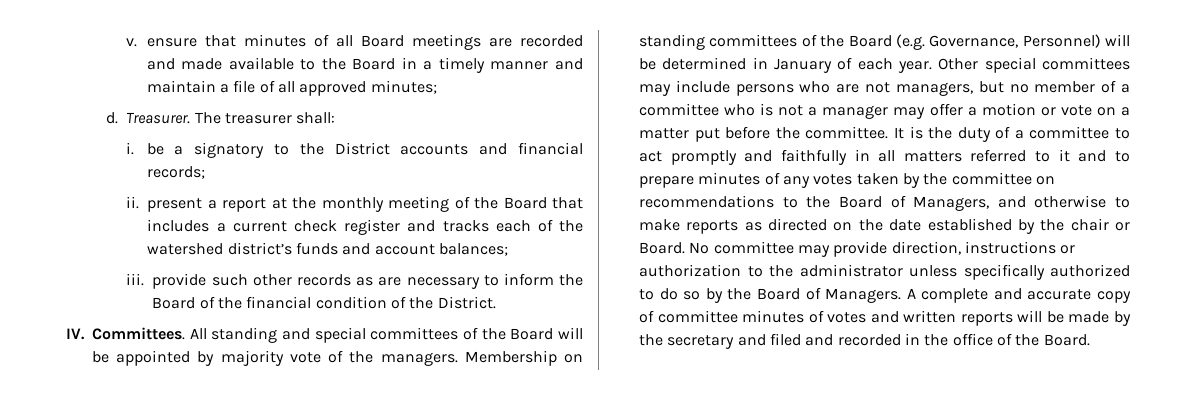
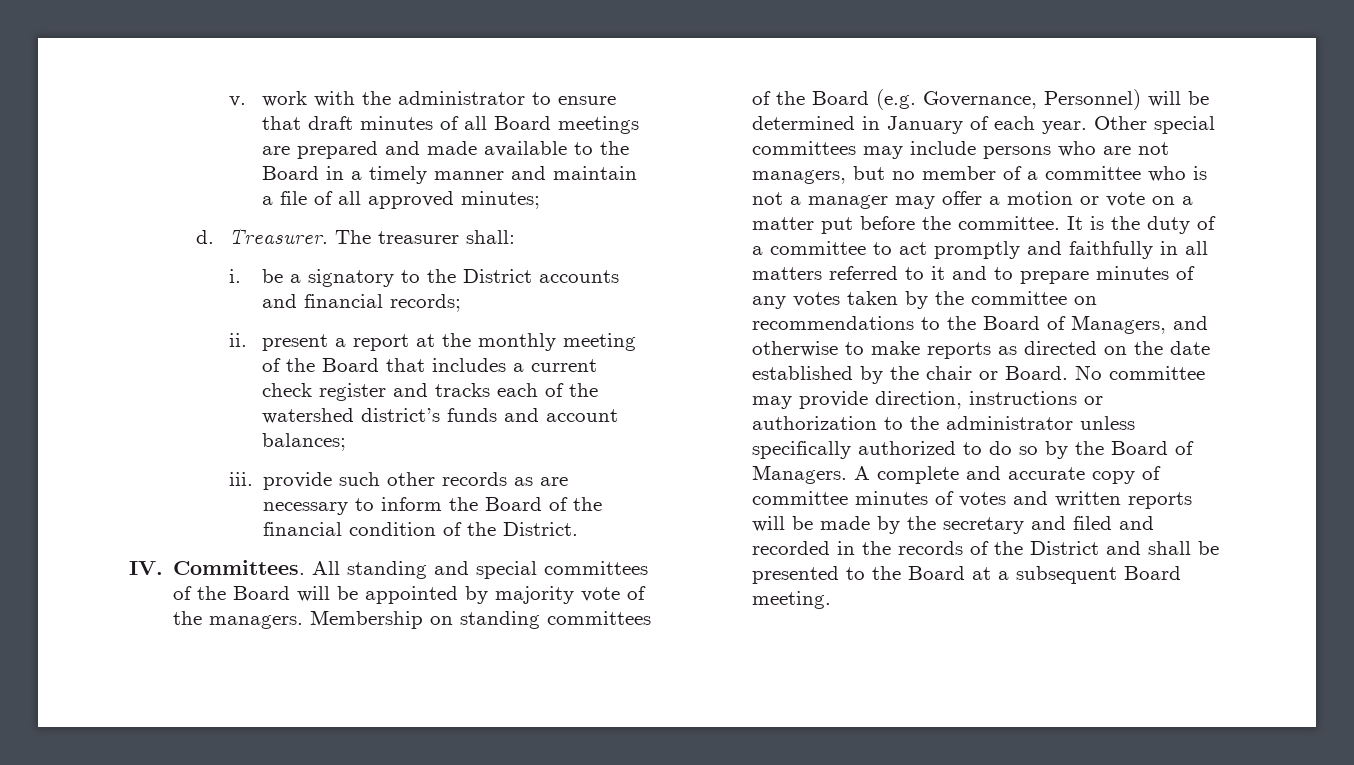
- v. ensure that minutes of all Board meetings are recorded and made available to the Board in a timely manner and maintain a file of all approved minutes;
+ v. work with the administrator to ensure that draft minutes of all Board meetings are prepared and made available to the Board in a timely manner and maintain a file of all approved minutes;
- A complete and accurate copy of committee minutes of votes and written reports will be made by the secretary and filed and recorded in the office of the Board.
+ A complete and accurate copy of committee minutes of votes and written reports will be made by the secretary and filed and recorded in the records of the District and shall be presented to the Board at a subsequent Board meeting.

